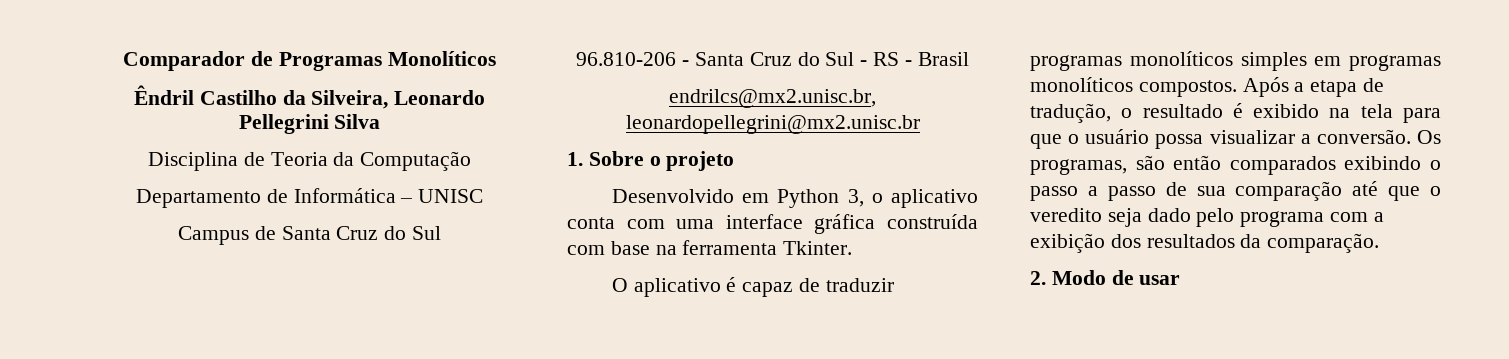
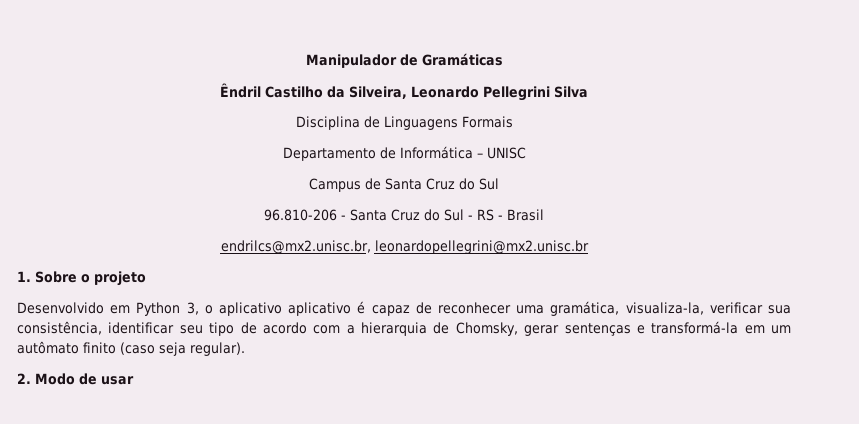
- Comparador de Programas Monolíticos
+ Manipulador de Gramáticas
- Disciplina de Teoria da Computação
+ Disciplina de Linguagens Formais
- Desenvolvido em Python 3, o aplicativo conta com uma interface gráfica construída com base na ferramenta Tkinter.
- O aplicativo é capaz de traduzir programas monolíticos simples em programas monolíticos compostos. Após a etapa de tradução, o resultado é exibido na tela para que o usuário possa visualizar a conversão. Os programas, são então comparados exibindo o passo a passo de sua comparação até que o veredito seja dado pelo programa com a exibição dos resultados da comparação.
+ Desenvolvido em Python 3, o aplicativo aplicativo é capaz de reconhecer uma gramática, visualiza-la, verificar sua consistência, identificar seu tipo de acordo com a hierarquia de Chomsky, gerar sentenças e transformá-la em um autômato finito (caso seja regular).

